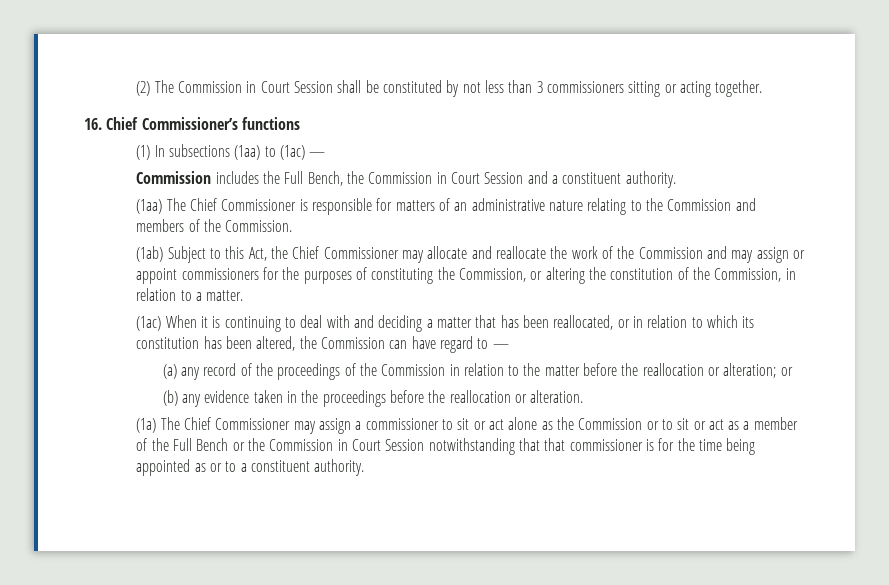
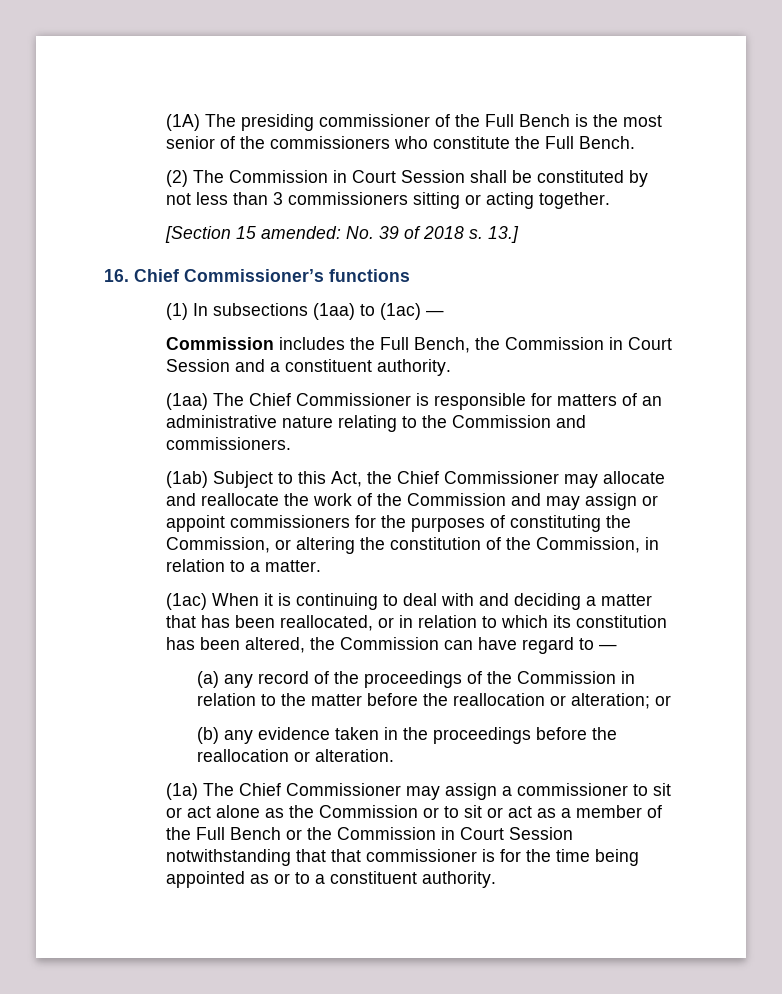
+ (1A) The presiding commissioner of the Full Bench is the most senior of the commissioners who constitute the Full Bench.
+ [Section 15 amended: No. 39 of 2018 s. 13.]
- (1aa) The Chief Commissioner is responsible for matters of an administrative nature relating to the Commission and members of the Commission.
+ (1aa) The Chief Commissioner is responsible for matters of an administrative nature relating to the Commission and commissioners.

